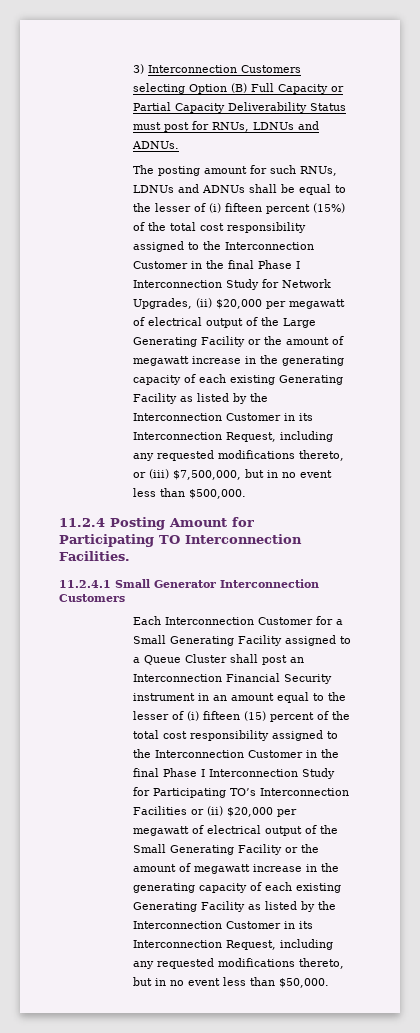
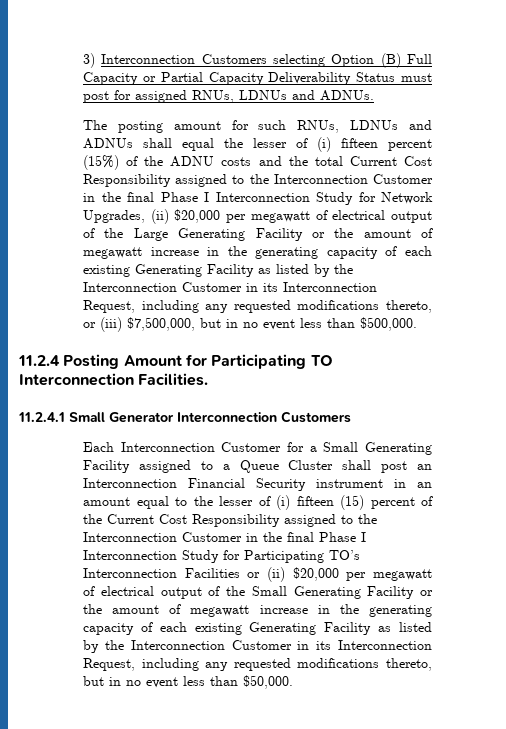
- 3) Interconnection Customers selecting Option (B) Full Capacity or Partial Capacity Deliverability Status must post for RNUs, LDNUs and ADNUs.
+ 3) Interconnection Customers selecting Option (B) Full Capacity or Partial Capacity Deliverability Status must post for assigned RNUs, LDNUs and ADNUs.
- The posting amount for such RNUs, LDNUs and ADNUs shall be equal to the lesser of (i) fifteen percent (15%) of the total cost responsibility assigned to the Interconnection Customer in the final Phase I Interconnection Study for Network Upgrades, (ii) $20,000 per megawatt of electrical output of the Large Generating Facility or the amount of megawatt increase in the generating capacity of each existing Generating Facility as listed by the Interconnection Customer in its Interconnection Request, including any requested modifications thereto, or (iii) $7,500,000, but in no event less than $500,000.
+ The posting amount for such RNUs, LDNUs and ADNUs shall equal the lesser of (i) fifteen percent (15%) of the ADNU costs and the total Current Cost Responsibility assigned to the Interconnection Customer in the final Phase I Interconnection Study for Network Upgrades, (ii) $20,000 per megawatt of electrical output of the Large Generating Facility or the amount of megawatt increase in the generating capacity of each existing Generating Facility as listed by the Interconnection Customer in its Interconnection Request, including any requested modifications thereto, or (iii) $7,500,000, but in no event less than $500,000.
- Each Interconnection Customer for a Small Generating Facility assigned to a Queue Cluster shall post an Interconnection Financial Security instrument in an amount equal to the lesser of (i) fifteen (15) percent of the total cost responsibility assigned to the Interconnection Customer in the final Phase I Interconnection Study for Participating TO’s Interconnection Facilities or (ii) $20,000 per megawatt of electrical output of the Small Generating Facility or the amount of megawatt increase in the generating capacity of each existing Generating Facility as listed by the Interconnection Customer in its Interconnection Request, including any requested modifications thereto, but in no event less than $50,000.
+ Each Interconnection Customer for a Small Generating Facility assigned to a Queue Cluster shall post an Interconnection Financial Security instrument in an amount equal to the lesser of (i) fifteen (15) percent of the Current Cost Responsibility assigned to the Interconnection Customer in the final Phase I Interconnection Study for Participating TO’s Interconnection Facilities or (ii) $20,000 per megawatt of electrical output of the Small Generating Facility or the amount of megawatt increase in the generating capacity of each existing Generating Facility as listed by the Interconnection Customer in its Interconnection Request, including any requested modifications thereto, but in no event less than $50,000.

